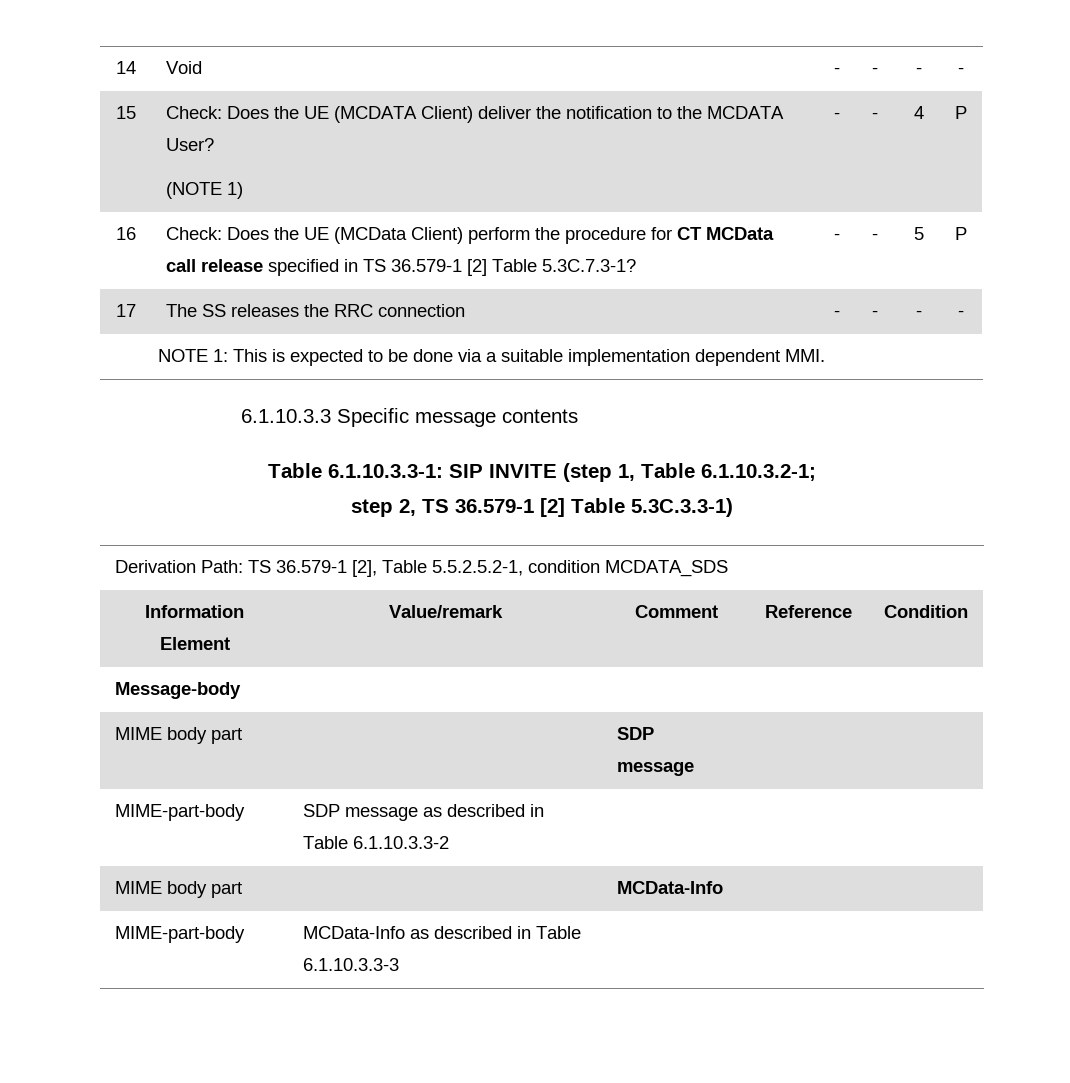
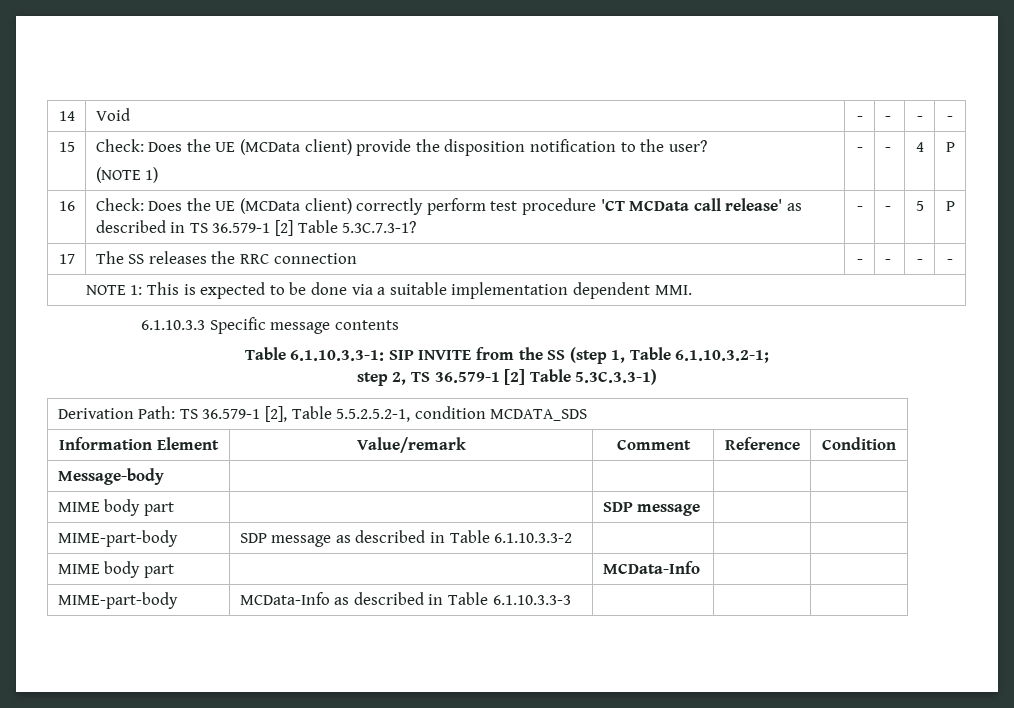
- 15 | Check: Does the UE (MCDATA Client) deliver the notification to the MCDATA User?
+ 15 | Check: Does the UE (MCData client) provide the disposition notification to the user?
- 16 | Check: Does the UE (MCData Client) perform the procedure for CT MCData call release specified in TS 36.579-1 [2] Table 5.3C.7.3-1? | - | - | 5 | P
+ 16 | Check: Does the UE (MCData client) correctly perform test procedure 'CT MCData call release' as described in TS 36.579-1 [2] Table 5.3C.7.3-1? | - | - | 5 | P
- Table 6.1.10.3.3-1: SIP INVITE (step 1, Table 6.1.10.3.2-1;
+ Table 6.1.10.3.3-1: SIP INVITE from the SS (step 1, Table 6.1.10.3.2-1;

